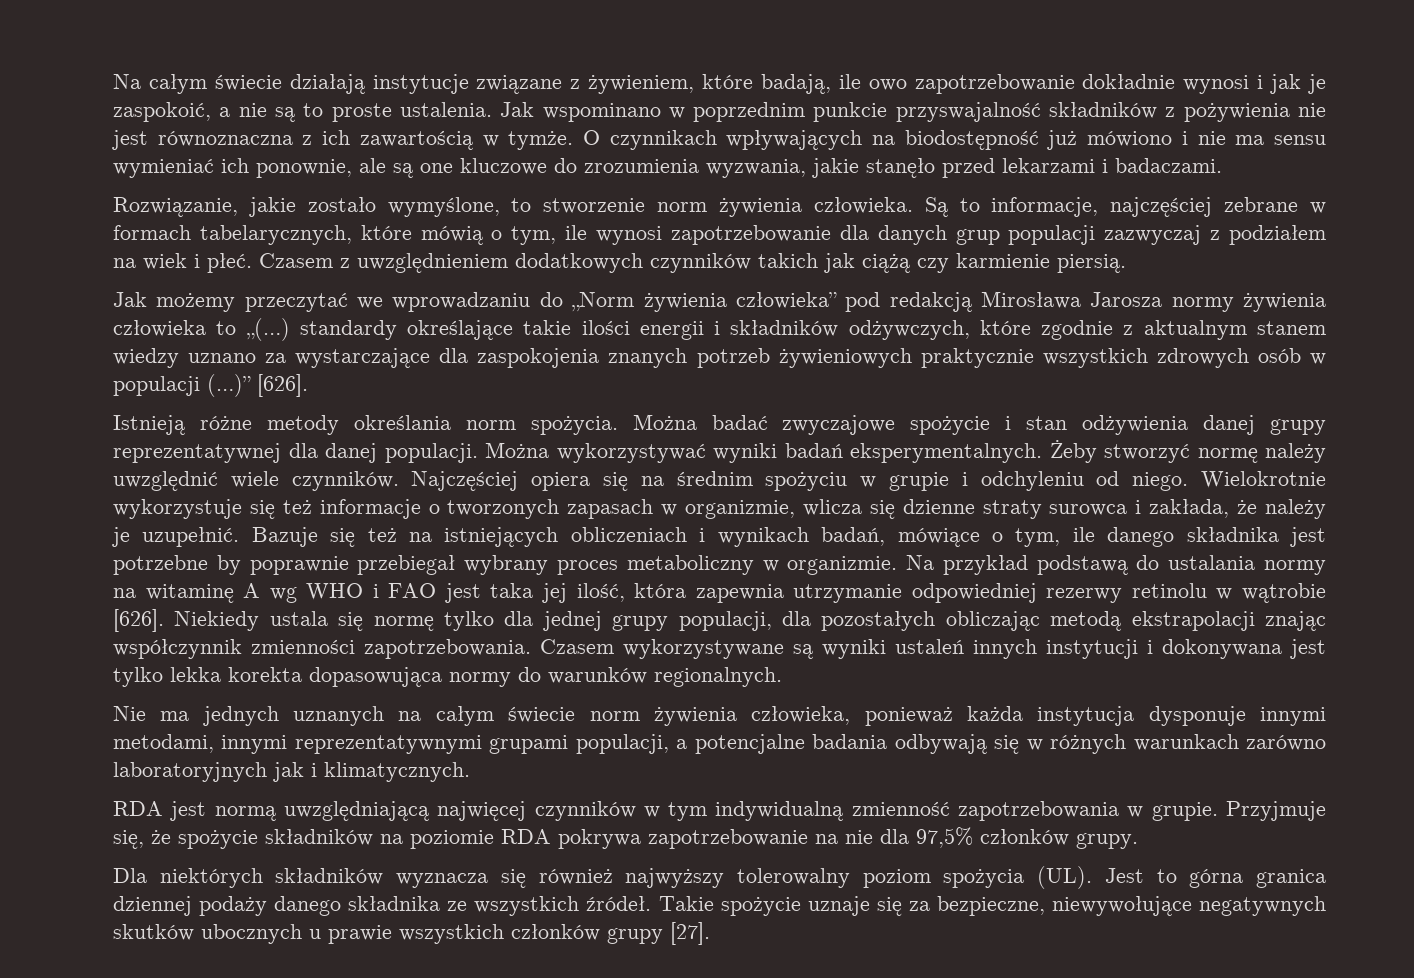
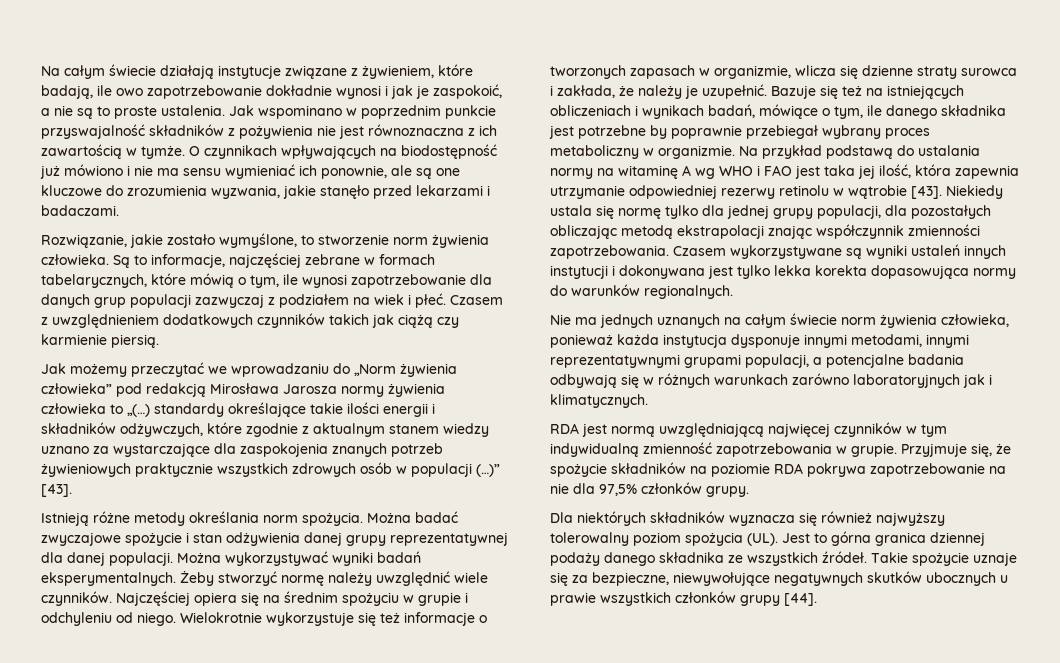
- Jak możemy przeczytać we wprowadzaniu do „Norm żywienia człowieka” pod redakcją Mirosława Jarosza normy żywienia człowieka to „(…) standardy określające takie ilości energii i składników odżywczych, które zgodnie z aktualnym stanem wiedzy uznano za wystarczające dla zaspokojenia znanych potrzeb żywieniowych praktycznie wszystkich zdrowych osób w populacji (…)” [626].
+ Jak możemy przeczytać we wprowadzaniu do „Norm żywienia człowieka” pod redakcją Mirosława Jarosza normy żywienia człowieka to „(…) standardy określające takie ilości energii i składników odżywczych, które zgodnie z aktualnym stanem wiedzy uznano za wystarczające dla zaspokojenia znanych potrzeb żywieniowych praktycznie wszystkich zdrowych osób w populacji (…)” [43].
- Na przykład podstawą do ustalania normy na witaminę A wg WHO i FAO jest taka jej ilość, która zapewnia utrzymanie odpowiedniej rezerwy retinolu w wątrobie [626].
+ Na przykład podstawą do ustalania normy na witaminę A wg WHO i FAO jest taka jej ilość, która zapewnia utrzymanie odpowiedniej rezerwy retinolu w wątrobie [43].
- Takie spożycie uznaje się za bezpieczne, niewywołujące negatywnych skutków ubocznych u prawie wszystkich członków grupy [27].
+ Takie spożycie uznaje się za bezpieczne, niewywołujące negatywnych skutków ubocznych u prawie wszystkich członków grupy [44].

